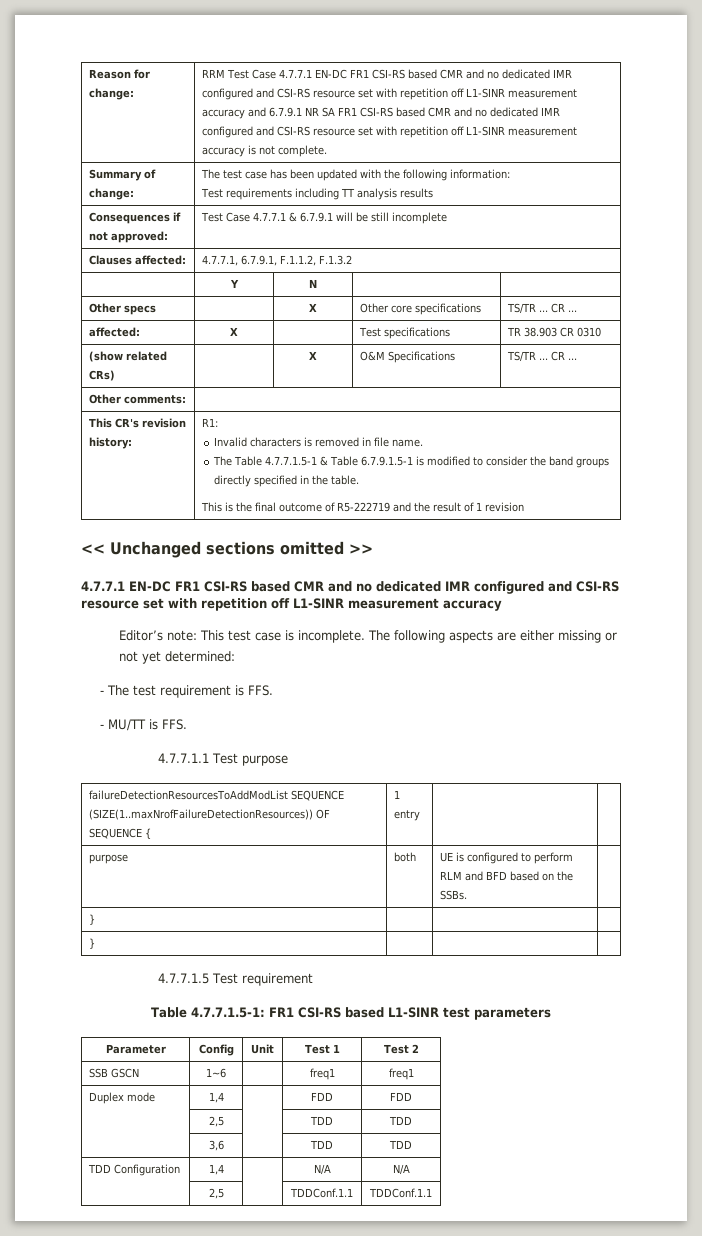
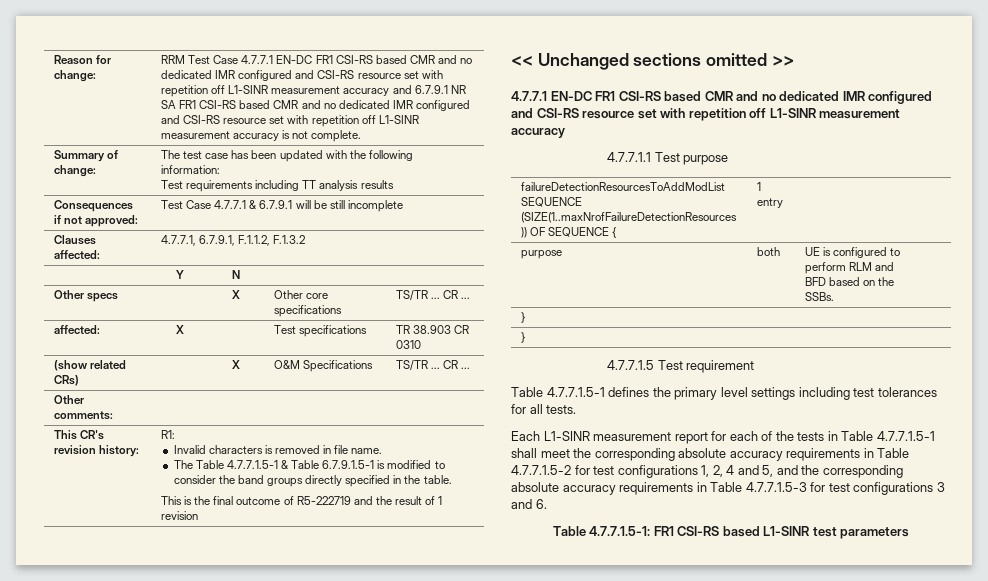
- Editor’s note: This test case is incomplete. The following aspects are either missing or not yet determined:
- - The test requirement is FFS.
- - MU/TT is FFS.
+ Table 4.7.7.1.5-1 defines the primary level settings including test tolerances for all tests.
+ Each L1-SINR measurement report for each of the tests in Table 4.7.7.1.5-1 shall meet the corresponding absolute accuracy requirements in Table 4.7.7.1.5-2 for test configurations 1, 2, 4 and 5, and the corresponding absolute accuracy requirements in Table 4.7.7.1.5-3 for test configurations 3 and 6.
- Parameter | Config | Unit | Test 1 | Test 2
- SSB GSCN | 1~6 | | freq1 | freq1
- Duplex mode | 1,4 | | FDD | FDD
- | 2,5 | | TDD | TDD
- | 3,6 | | TDD | TDD
- TDD Configuration | 1,4 | | N/A | N/A
- | 2,5 | | TDDConf.1.1 | TDDConf.1.1

